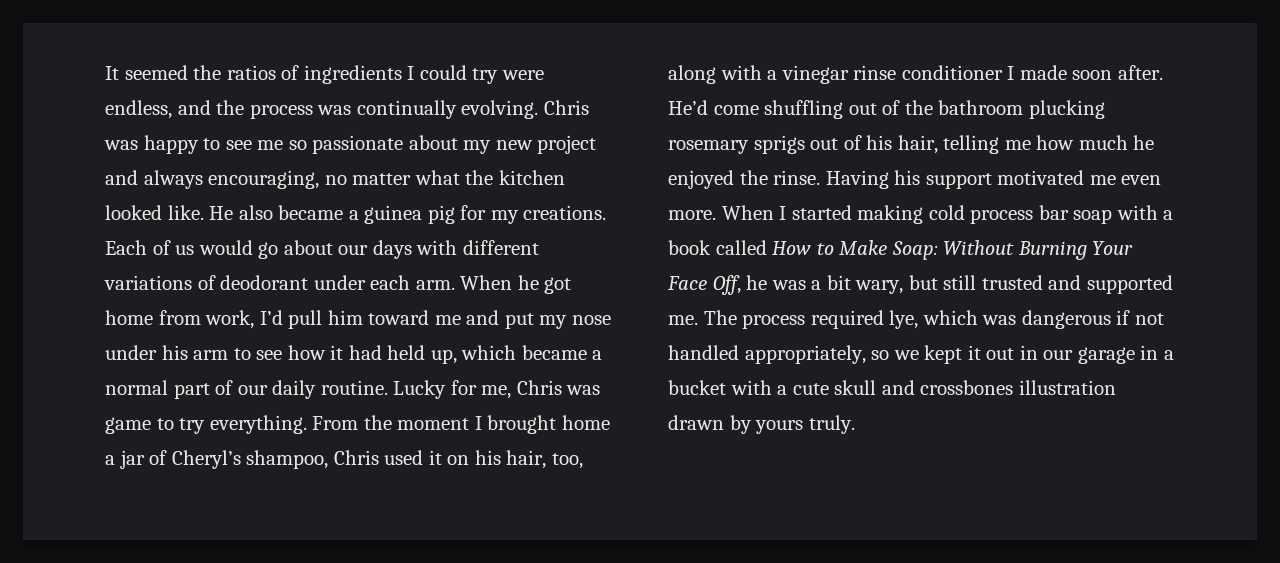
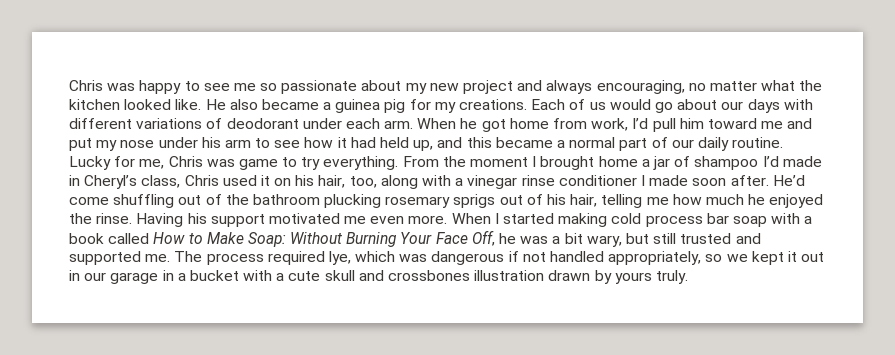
- It seemed the ratios of ingredients I could try were endless, and the process was continually evolving.
- When he got home from work, I’d pull him toward me and put my nose under his arm to see how it had held up, which became a normal part of our daily routine.
+ When he got home from work, I’d pull him toward me and put my nose under his arm to see how it had held up, and this became a normal part of our daily routine.
- From the moment I brought home a jar of Cheryl’s shampoo, Chris used it on his hair, too, along with a vinegar rinse conditioner I made soon after.
+ From the moment I brought home a jar of shampoo I’d made in Cheryl’s class, Chris used it on his hair, too, along with a vinegar rinse conditioner I made soon after.

